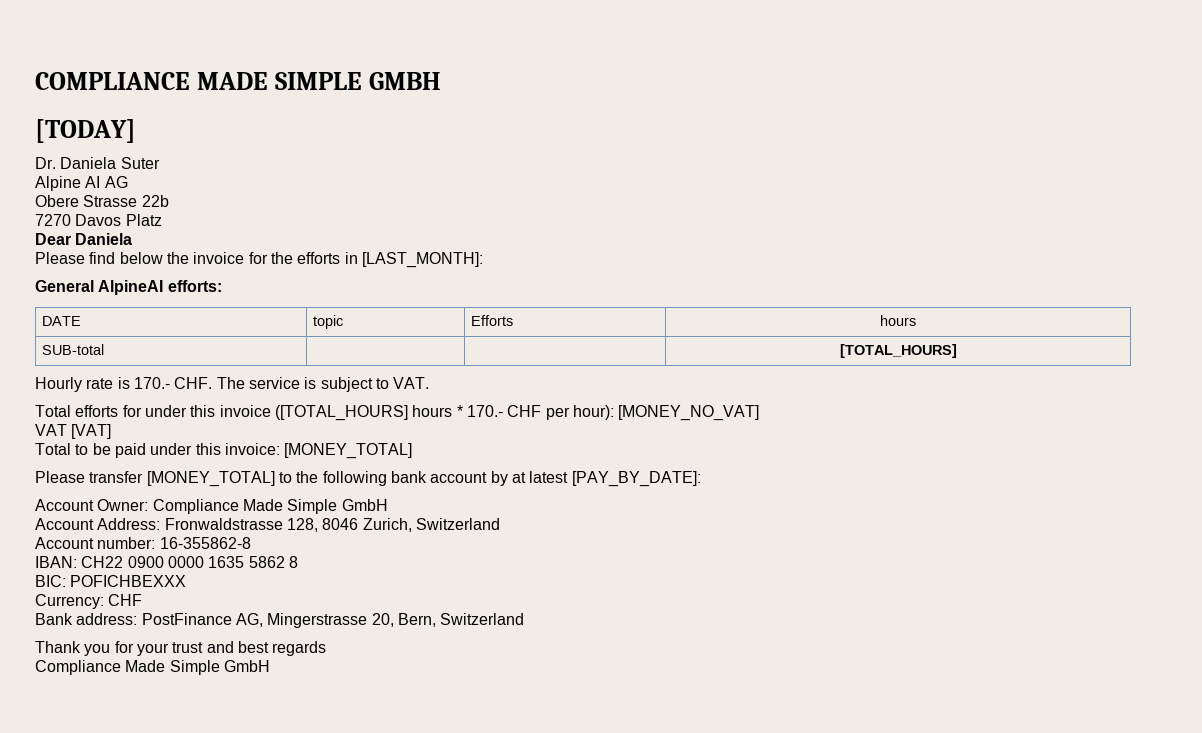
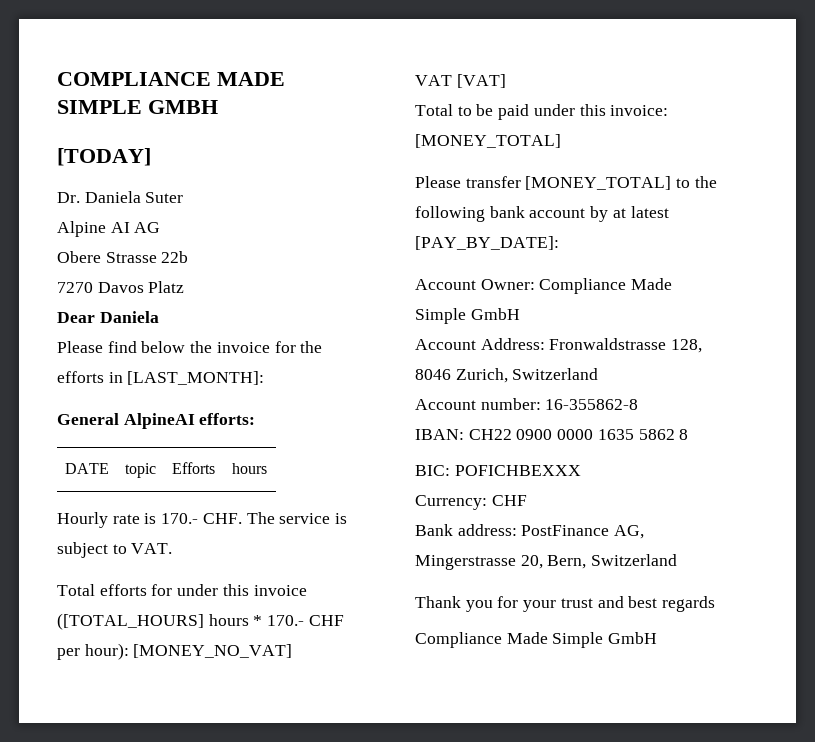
- SUB-total | | | [TOTAL_HOURS]

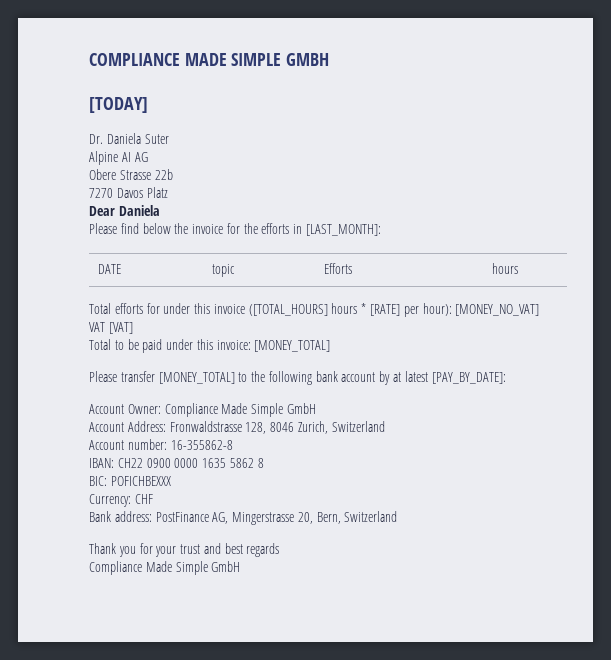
- General AlpineAI efforts:
- Hourly rate is 170.- CHF. The service is subject to VAT.
- Total efforts for under this invoice ([TOTAL_HOURS] hours * 170.- CHF per hour): [MONEY_NO_VAT]
+ Total efforts for under this invoice ([TOTAL_HOURS] hours * [RATE] per hour): [MONEY_NO_VAT]

